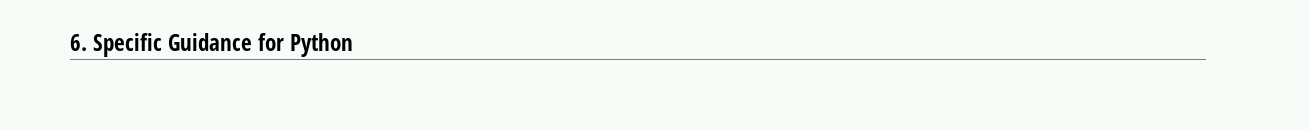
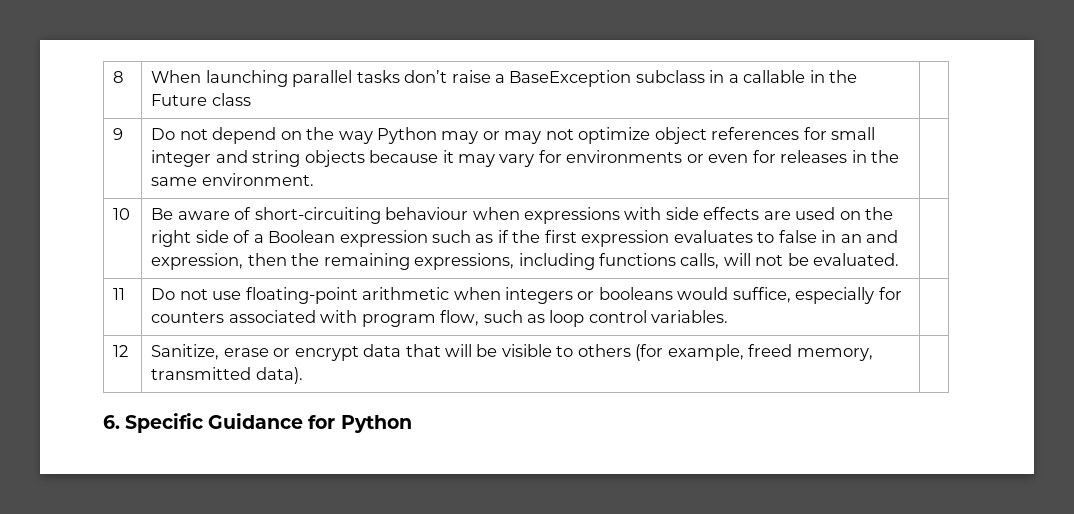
+ 8 | When launching parallel tasks don’t raise a BaseException subclass in a callable in the Future class |
+ 9 | Do not depend on the way Python may or may not optimize object references for small integer and string objects because it may vary for environments or even for releases in the same environment. |
+ 10 | Be aware of short-circuiting behaviour when expressions with side effects are used on the right side of a Boolean expression such as if the first expression evaluates to false in an and expression, then the remaining expressions, including functions calls, will not be evaluated. |
+ 11 | Do not use floating-point arithmetic when integers or booleans would suffice, especially for counters associated with program flow, such as loop control variables. |
+ 12 | Sanitize, erase or encrypt data that will be visible to others (for example, freed memory, transmitted data). |

